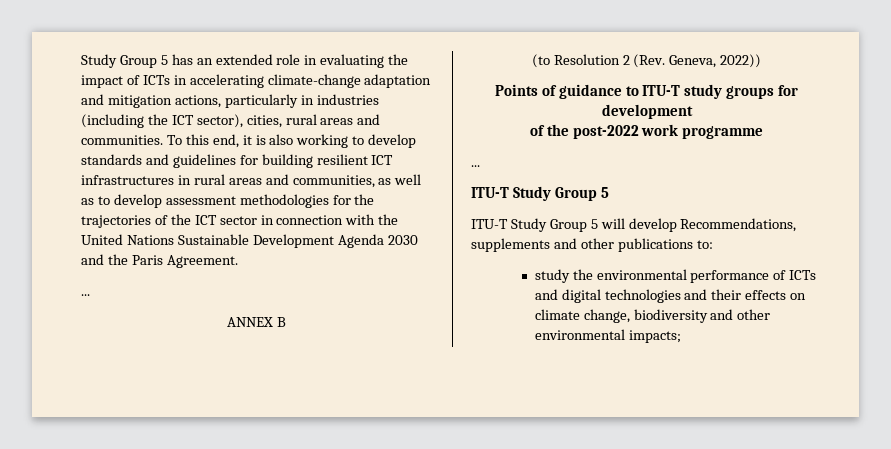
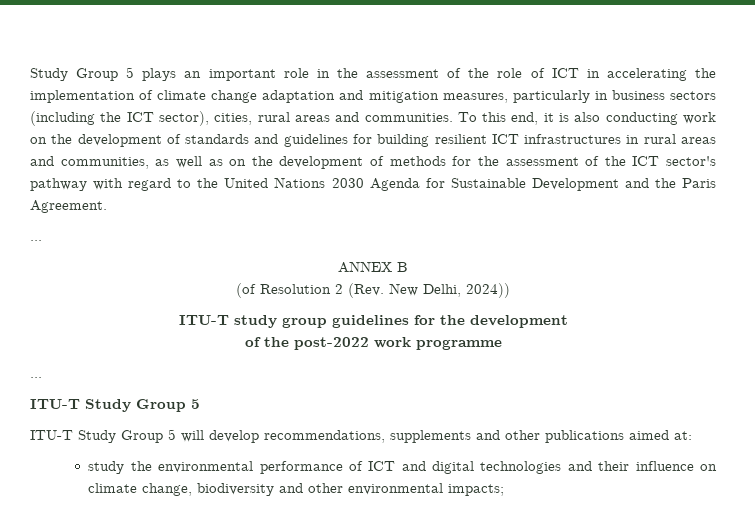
- Study Group 5 has an extended role in evaluating the impact of ICTs in accelerating climate-change adaptation and mitigation actions, particularly in industries (including the ICT sector), cities, rural areas and communities.
+ Study Group 5 plays an important role in the assessment of the role of ICT in accelerating the implementation of climate change adaptation and mitigation measures, particularly in business sectors (including the ICT sector), cities, rural areas and communities.
- To this end, it is also working to develop standards and guidelines for building resilient ICT infrastructures in rural areas and communities, as well as to develop assessment methodologies for the trajectories of the ICT sector in connection with the United Nations Sustainable Development Agenda 2030 and the Paris Agreement.
+ To this end, it is also conducting work on the development of standards and guidelines for building resilient ICT infrastructures in rural areas and communities, as well as on the development of methods for the assessment of the ICT sector's pathway with regard to the United Nations 2030 Agenda for Sustainable Development and the Paris Agreement.
- (to Resolution 2 (Rev. Geneva, 2022))
- Points of guidance to ITU-T study groups for development
+ (of Resolution 2 (Rev. New Delhi, 2024))
+ ITU-T study group guidelines for the development
- ITU-T Study Group 5 will develop Recommendations, supplements and other publications to:
+ ITU-T Study Group 5 will develop recommendations, supplements and other publications aimed at:
- study the environmental performance of ICTs and digital technologies and their effects on climate change, biodiversity and other environmental impacts;
+ study the environmental performance of ICT and digital technologies and their influence on climate change, biodiversity and other environmental impacts;

